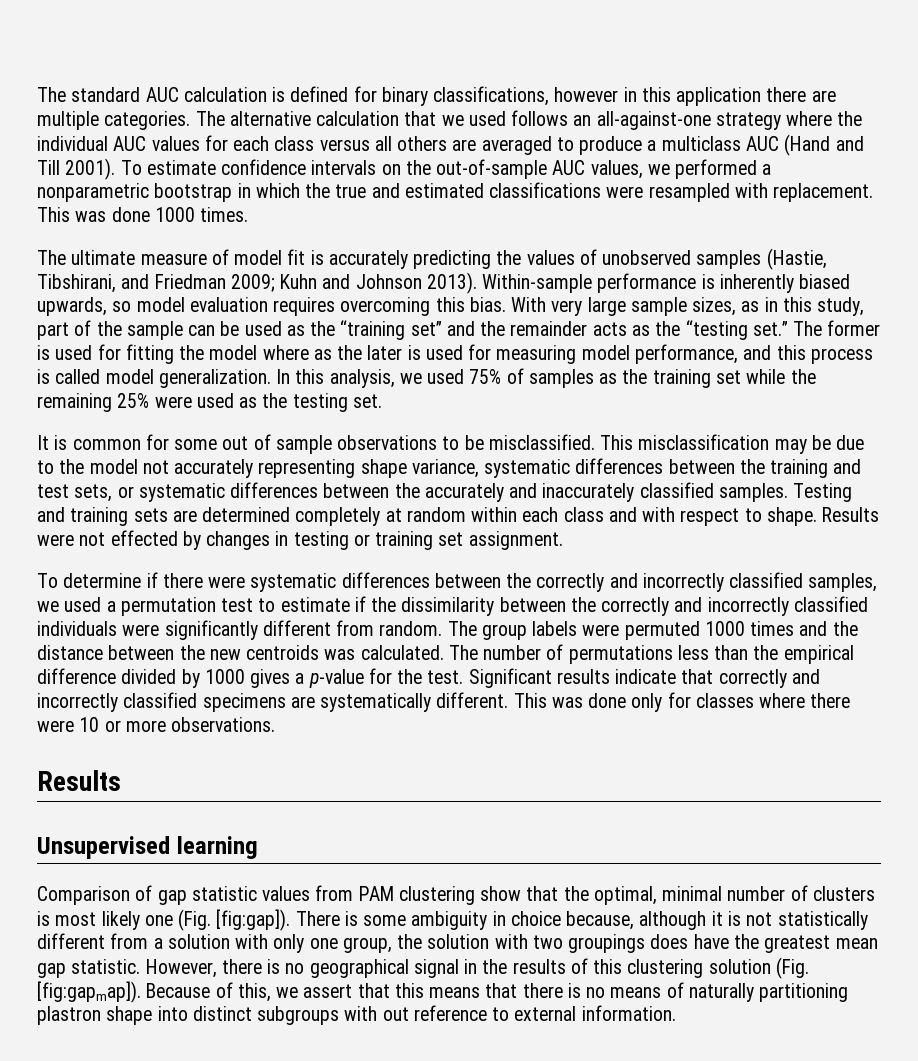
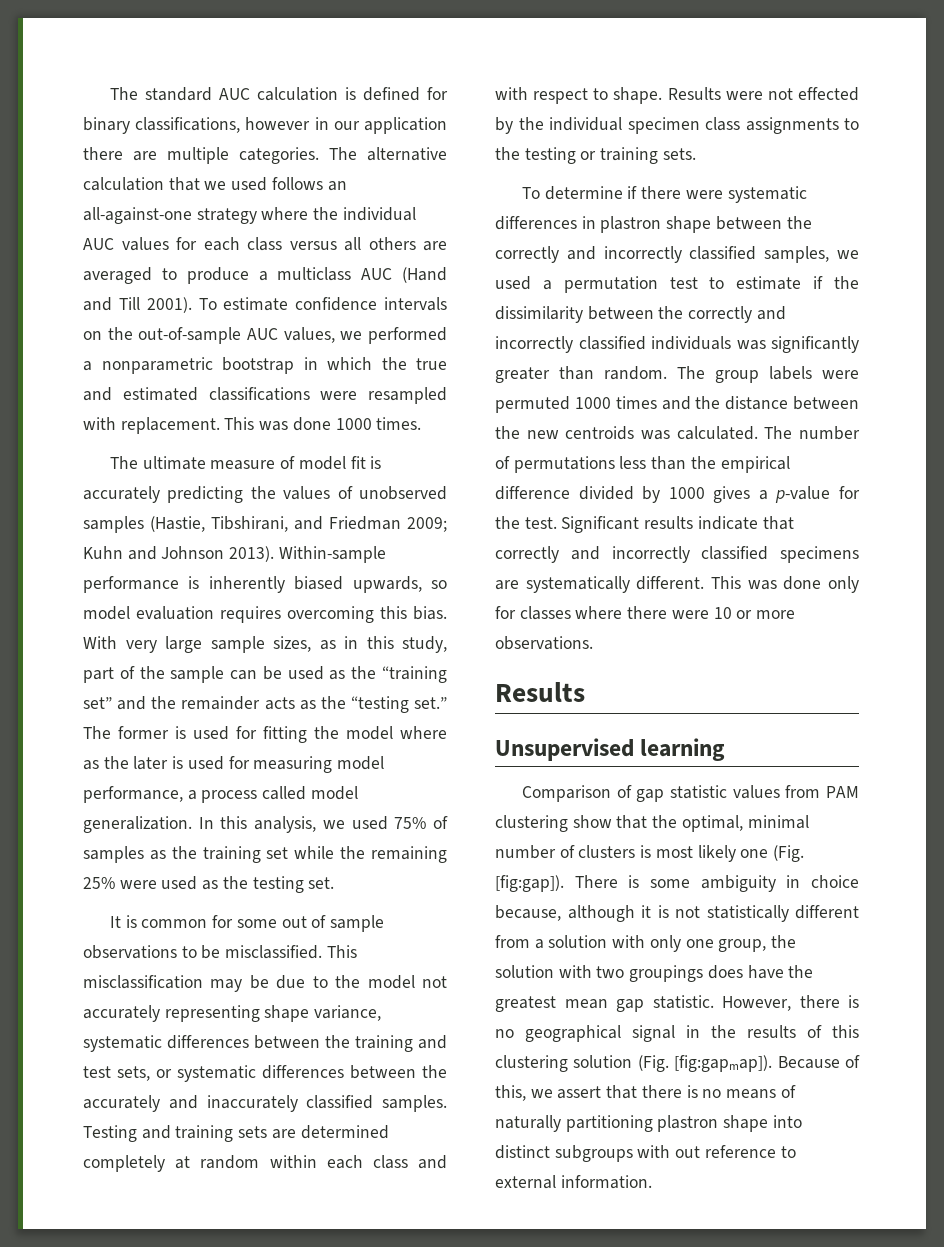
- The standard AUC calculation is defined for binary classifications, however in this application there are multiple categories.
+ The standard AUC calculation is defined for binary classifications, however in our application there are multiple categories.
- The former is used for fitting the model where as the later is used for measuring model performance, and this process is called model generalization.
+ The former is used for fitting the model where as the later is used for measuring model performance, a process called model generalization.
- Results were not effected by changes in testing or training set assignment.
+ Results were not effected by the individual specimen class assignments to the testing or training sets.
- To determine if there were systematic differences between the correctly and incorrectly classified samples, we used a permutation test to estimate if the dissimilarity between the correctly and incorrectly classified individuals were significantly different from random.
+ To determine if there were systematic differences in plastron shape between the correctly and incorrectly classified samples, we used a permutation test to estimate if the dissimilarity between the correctly and incorrectly classified individuals was significantly greater than random.
- Because of this, we assert that this means that there is no means of naturally partitioning plastron shape into distinct subgroups with out reference to external information.
+ Because of this, we assert that there is no means of naturally partitioning plastron shape into distinct subgroups with out reference to external information.

